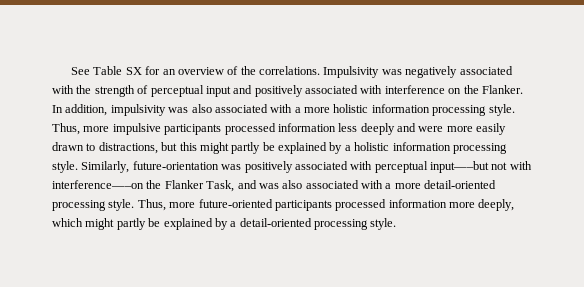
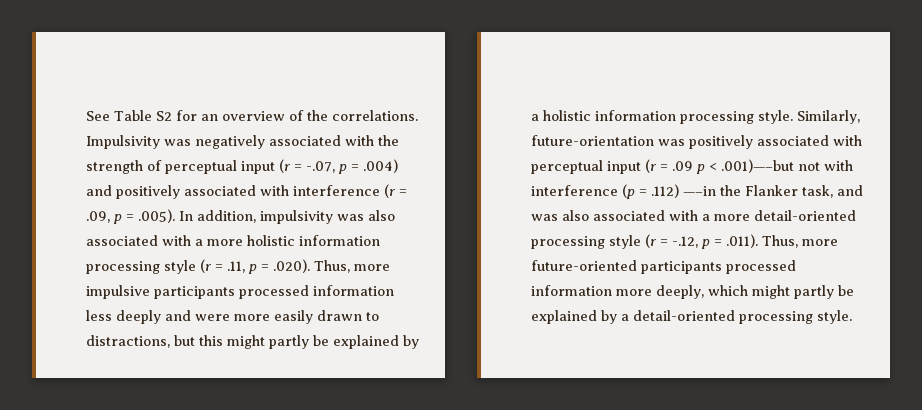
- See Table SX for an overview of the correlations.
+ See Table S2 for an overview of the correlations.
- Impulsivity was negatively associated with the strength of perceptual input and positively associated with interference on the Flanker. In addition, impulsivity was also associated with a more holistic information processing style. Thus, more impulsive participants processed information less deeply and were more easily drawn to distractions, but this might partly be explained by a holistic information processing style.
+ Impulsivity was negatively associated with the strength of perceptual input (r = -.07, p = .004) and positively associated with interference (r = .09, p = .005). In addition, impulsivity was also associated with a more holistic information processing style (r = .11, p = .020). Thus, more impulsive participants processed information less deeply and were more easily drawn to distractions, but this might partly be explained by a holistic information processing style.
- Similarly, future-orientation was positively associated with perceptual input—–but not with interference—–on the Flanker Task, and was also associated with a more detail-oriented processing style. Thus, more future-oriented participants processed information more deeply, which might partly be explained by a detail-oriented processing style.
+ Similarly, future-orientation was positively associated with perceptual input (r = .09 p < .001)—–but not with interference (p = .112) —–in the Flanker task, and was also associated with a more detail-oriented processing style (r = -.12, p = .011). Thus, more future-oriented participants processed information more deeply, which might partly be explained by a detail-oriented processing style.

